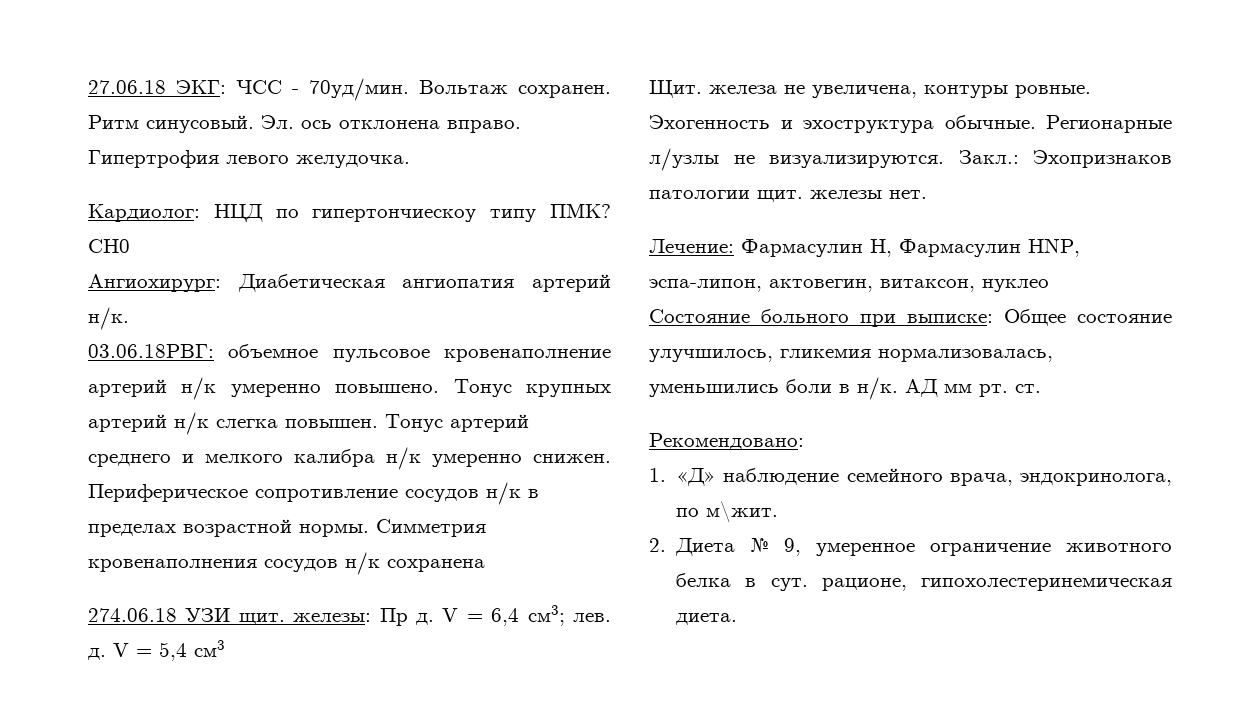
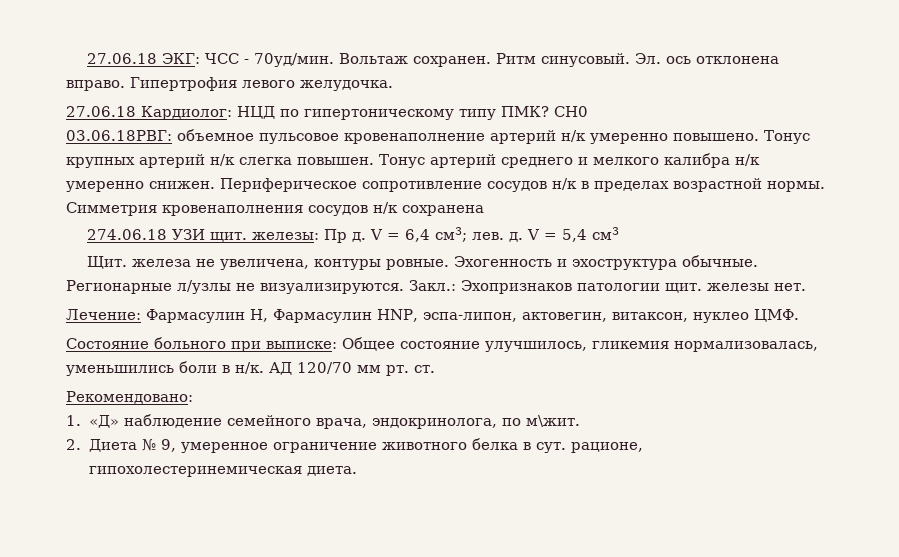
- Кардиолог: НЦД по гипертончиескоу типу ПМК?
+ 27.06.18 Кардиолог: НЦД по гипертоническому типу ПМК?
- Ангиохирург: Диабетическая ангиопатия артерий н/к.
- Лечение: Фармасулин Н, Фармасулин НNP, эспа-липон, актовегин, витаксон, нуклео
+ Лечение: Фармасулин Н, Фармасулин НNP, эспа-липон, актовегин, витаксон, нуклео ЦМФ.
- АД мм рт. ст.
+ АД 120/70 мм рт. ст.

